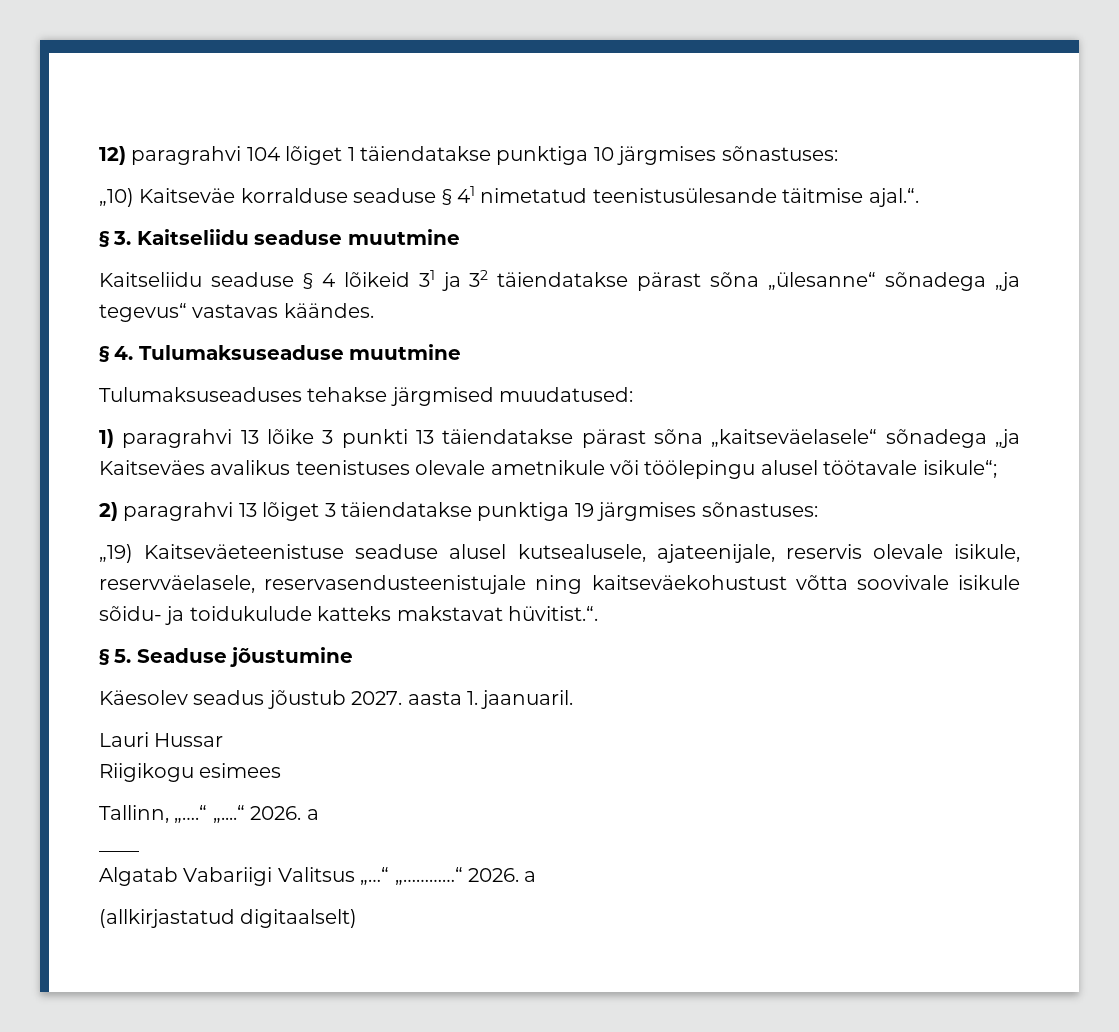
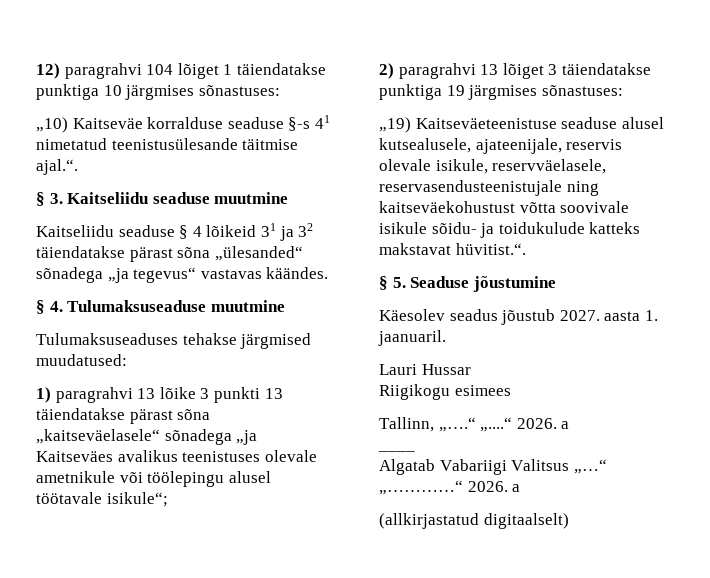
- „10) Kaitseväe korralduse seaduse § 41 nimetatud teenistusülesande täitmise ajal.“.
+ „10) Kaitseväe korralduse seaduse §-s 41 nimetatud teenistusülesande täitmise ajal.“.
- Kaitseliidu seaduse § 4 lõikeid 31 ja 32 täiendatakse pärast sõna „ülesanne“ sõnadega „ja tegevus“ vastavas käändes.
+ Kaitseliidu seaduse § 4 lõikeid 31 ja 32 täiendatakse pärast sõna „ülesanded“ sõnadega „ja tegevus“ vastavas käändes.

